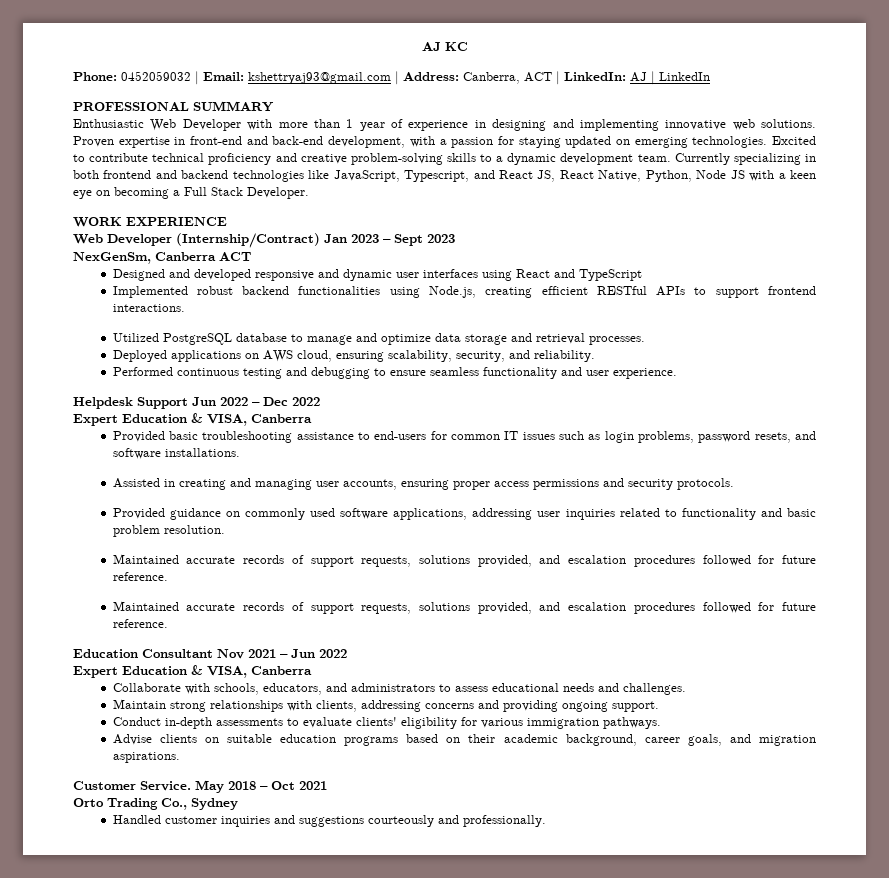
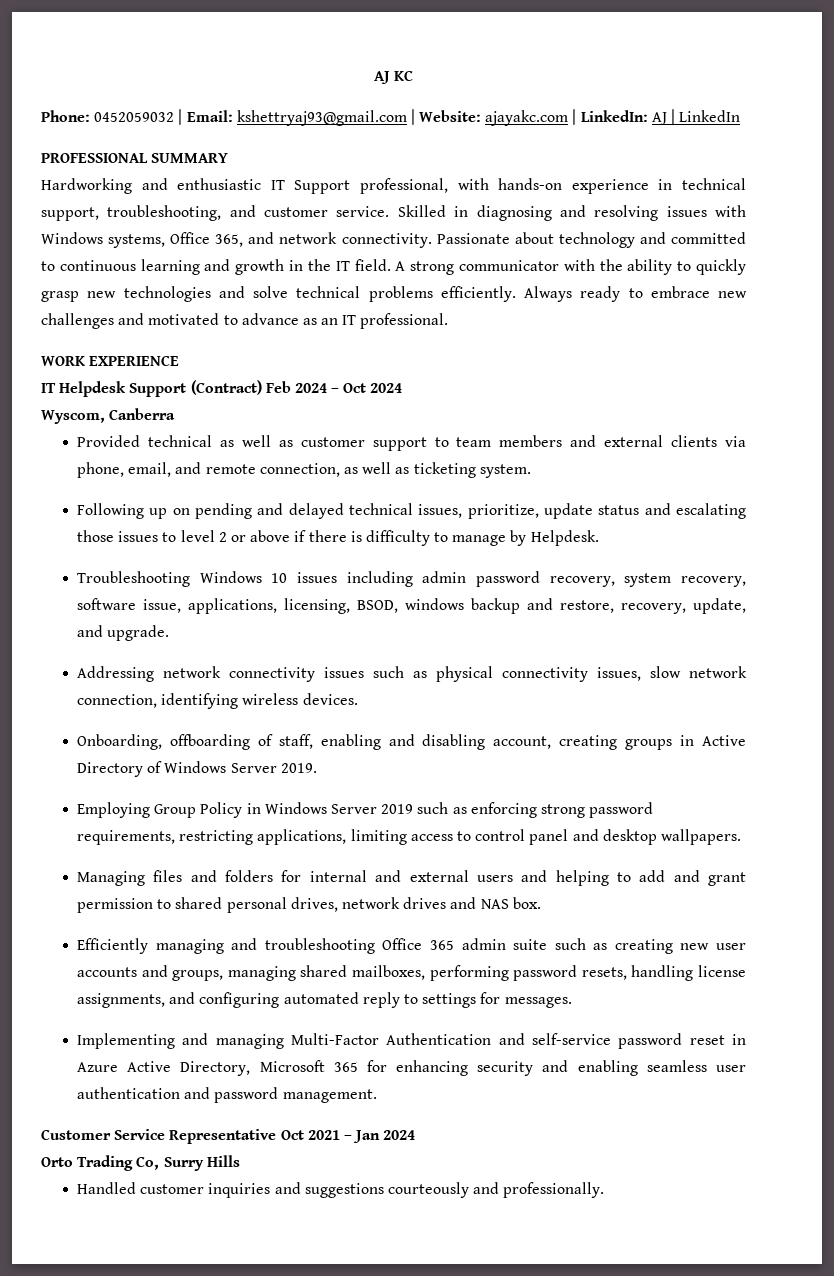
- Phone: 0452059032 | Email: kshettryaj93@gmail.com | Address: Canberra, ACT | LinkedIn: AJ | LinkedIn
+ Phone: 0452059032 | Email: kshettryaj93@gmail.com | Website: ajayakc.com | LinkedIn: AJ | LinkedIn
- Enthusiastic Web Developer with more than 1 year of experience in designing and implementing innovative web solutions. Proven expertise in front-end and back-end development, with a passion for staying updated on emerging technologies. Excited to contribute technical proficiency and creative problem-solving skills to a dynamic development team. Currently specializing in both frontend and backend technologies like JavaScript, Typescript, and React JS, React Native, Python, Node JS with a keen eye on becoming a Full Stack Developer.
+ Hardworking and enthusiastic IT Support professional, with hands-on experience in technical support, troubleshooting, and customer service. Skilled in diagnosing and resolving issues with Windows systems, Office 365, and network connectivity. Passionate about technology and committed to continuous learning and growth in the IT field. A strong communicator with the ability to quickly grasp new technologies and solve technical problems efficiently. Always ready to embrace new challenges and motivated to advance as an IT professional.
  WORK EXPERIENCE
- Web Developer (Internship/Contract) Jan 2023 – Sept 2023
- NexGenSm, Canberra ACT
- Designed and developed responsive and dynamic user interfaces using React and TypeScript
- Implemented robust backend functionalities using Node.js, creating efficient RESTful APIs to support frontend interactions.
- Utilized PostgreSQL database to manage and optimize data storage and retrieval processes.
- Deployed applications on AWS cloud, ensuring scalability, security, and reliability.
- Performed continuous testing and debugging to ensure seamless functionality and user experience.
- Helpdesk Support Jun 2022 – Dec 2022
- Expert Education & VISA, Canberra
- Provided basic troubleshooting assistance to end-users for common IT issues such as login problems, password resets, and software installations.
- Assisted in creating and managing user accounts, ensuring proper access permissions and security protocols.
- Provided guidance on commonly used software applications, addressing user inquiries related to functionality and basic problem resolution.
- Maintained accurate records of support requests, solutions provided, and escalation procedures followed for future reference.
- Maintained accurate records of support requests, solutions provided, and escalation procedures followed for future reference.
- Education Consultant Nov 2021 – Jun 2022
- Expert Education & VISA, Canberra
- Collaborate with schools, educators, and administrators to assess educational needs and challenges.
- Maintain strong relationships with clients, addressing concerns and providing ongoing support.
- Conduct in-depth assessments to evaluate clients' eligibility for various immigration pathways.
- Advise clients on suitable education programs based on their academic background, career goals, and migration aspirations.
- Customer Service. May 2018 – Oct 2021
+ IT Helpdesk Support (Contract) Feb 2024 – Oct 2024
+ Wyscom, Canberra
+ Provided technical as well as customer support to team members and external clients via phone, email, and remote connection, as well as ticketing system.
+ Following up on pending and delayed technical issues, prioritize, update status and escalating those issues to level 2 or above if there is difficulty to manage by Helpdesk.
+ Troubleshooting Windows 10 issues including admin password recovery, system recovery, software issue, applications, licensing, BSOD, windows backup and restore, recovery, update, and upgrade.
+ Addressing network connectivity issues such as physical connectivity issues, slow network connection, identifying wireless devices.
+ Onboarding, offboarding of staff, enabling and disabling account, creating groups in Active Directory of Windows Server 2019.
+ Employing Group Policy in Windows Server 2019 such as enforcing strong password requirements, restricting applications, limiting access to control panel and desktop wallpapers.
+ Managing files and folders for internal and external users and helping to add and grant permission to shared personal drives, network drives and NAS box.
+ Efficiently managing and troubleshooting Office 365 admin suite such as creating new user accounts and groups, managing shared mailboxes, performing password resets, handling license assignments, and configuring automated reply to settings for messages.
+ Implementing and managing Multi-Factor Authentication and self-service password reset in Azure Active Directory, Microsoft 365 for enhancing security and enabling seamless user authentication and password management.
+ Customer Service Representative Oct 2021 – Jan 2024
- Orto Trading Co., Sydney
+ Orto Trading Co, Surry Hills

